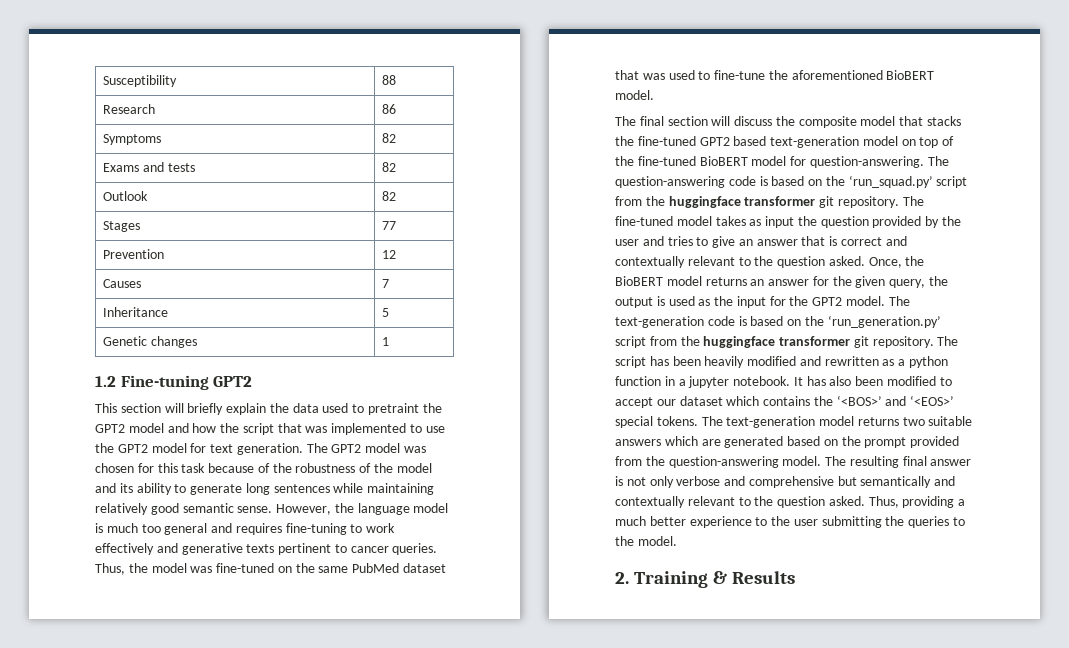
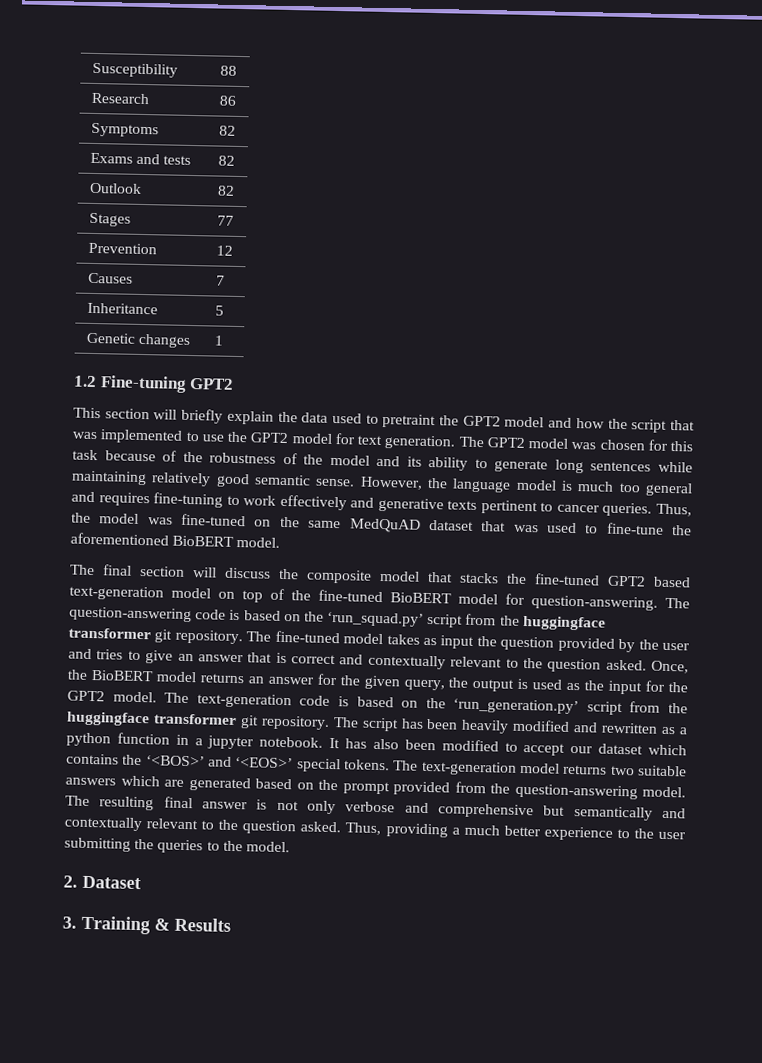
- Thus, the model was fine-tuned on the same PubMed dataset that was used to fine-tune the aforementioned BioBERT model.
+ Thus, the model was fine-tuned on the same MedQuAD dataset that was used to fine-tune the aforementioned BioBERT model.
- 2. Training & Results
+ 2. Dataset
+ 3. Training & Results

